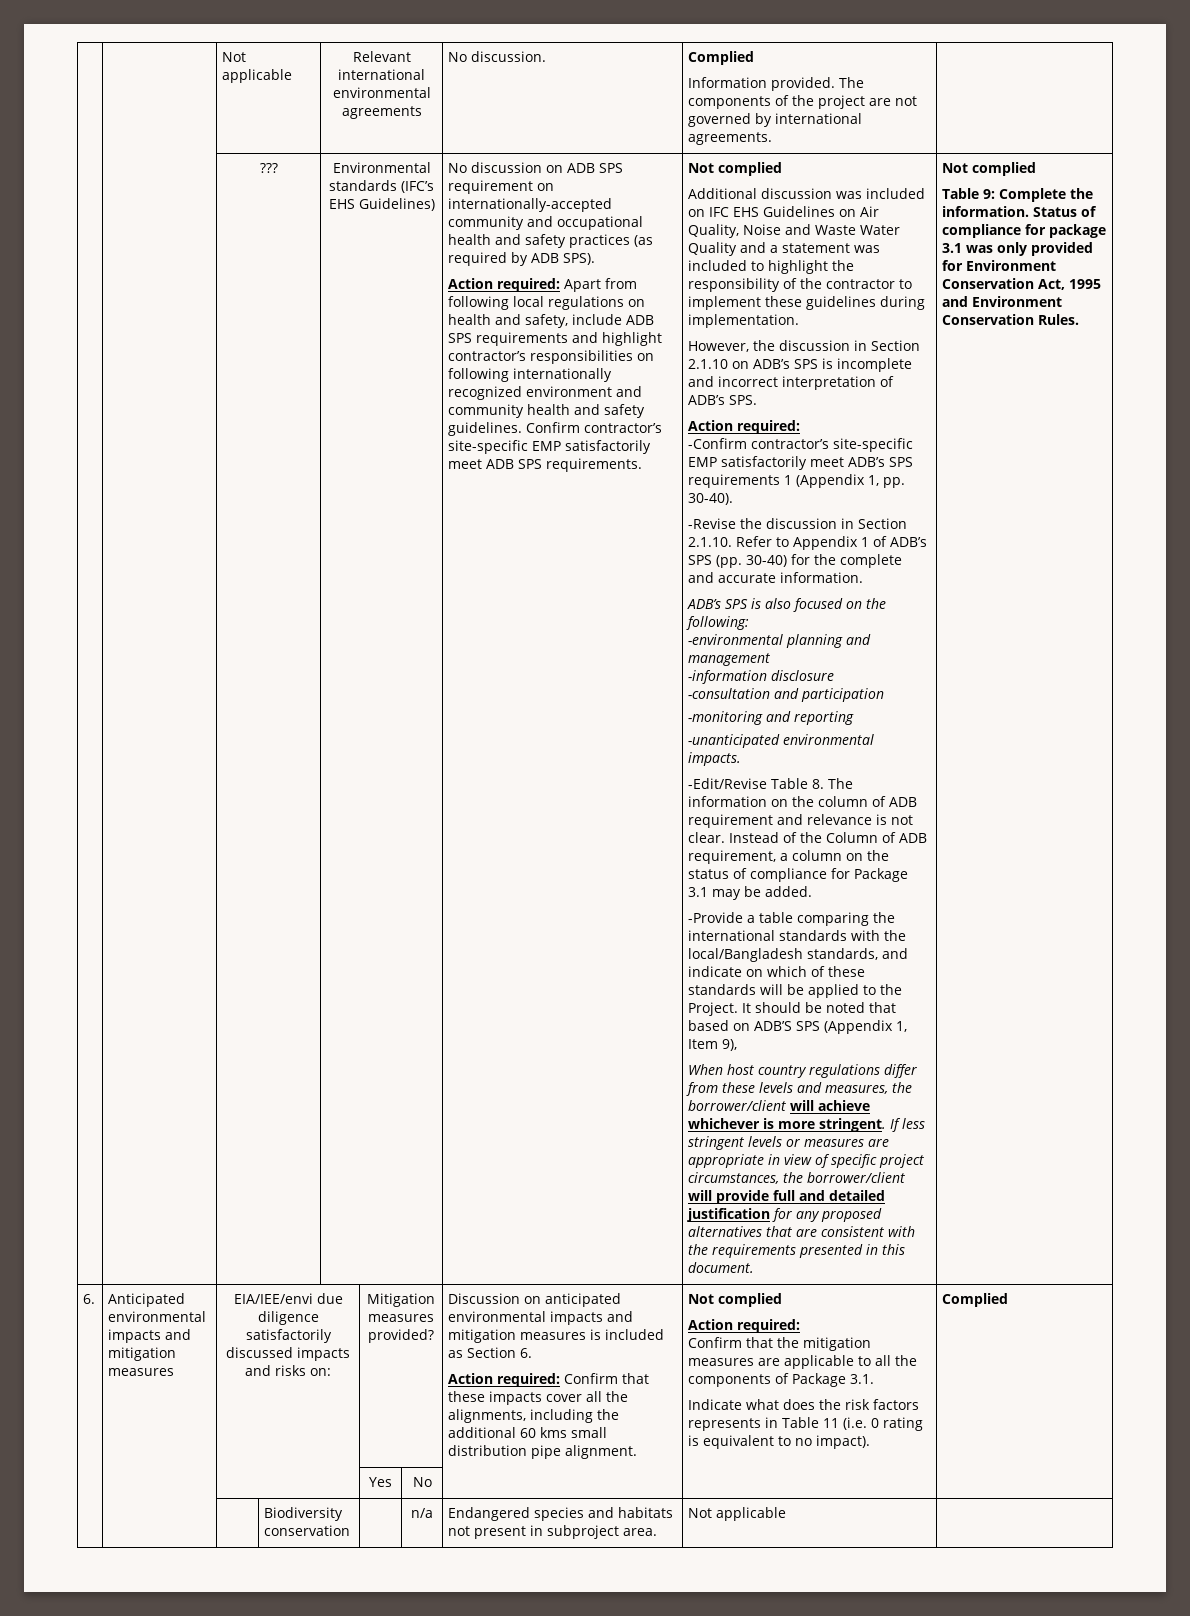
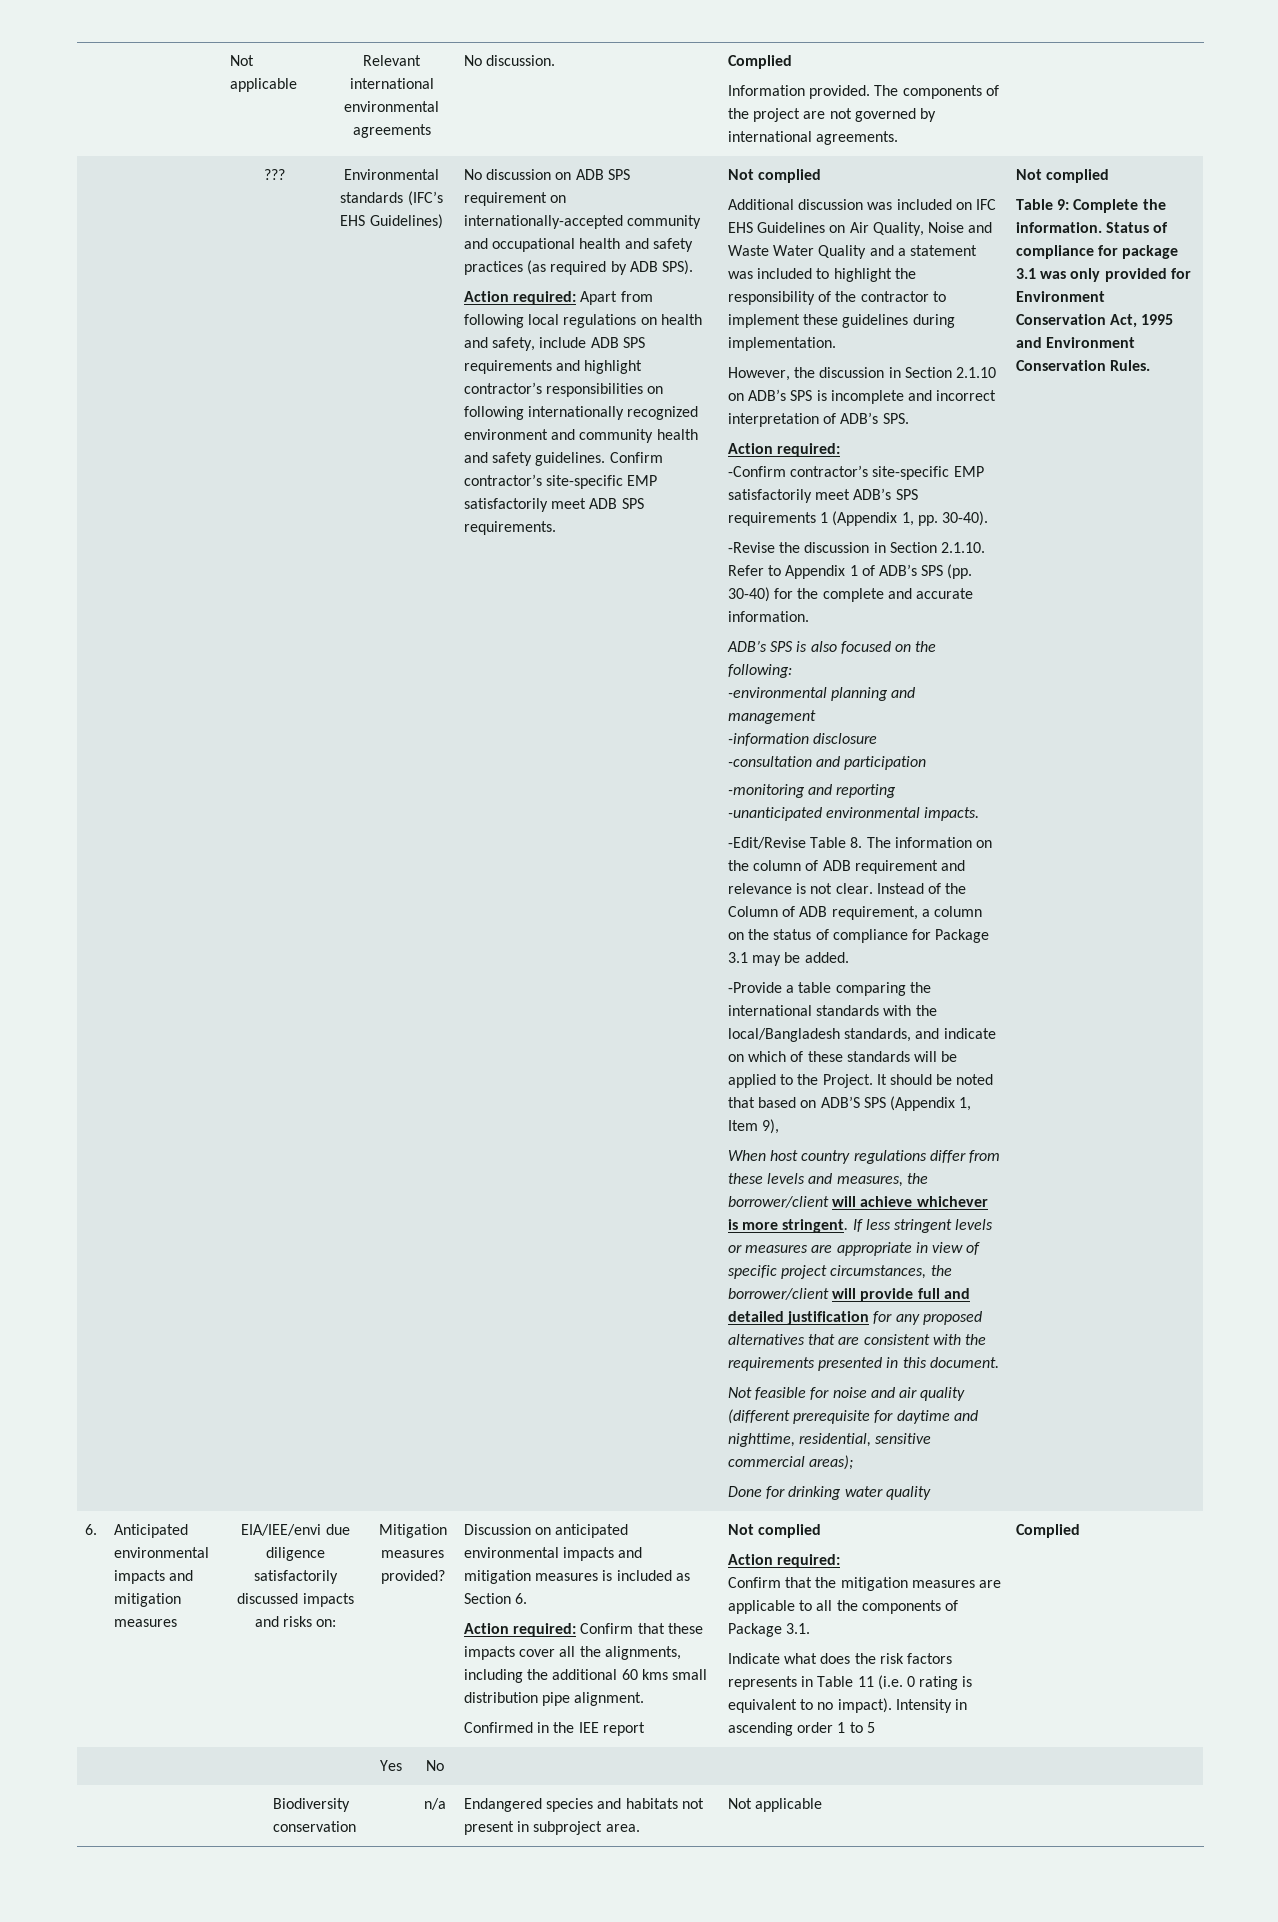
+ Not feasible for noise and air quality (different prerequisite for daytime and nighttime, residential, sensitive commercial areas);
+ Done for drinking water quality
+ Confirmed in the IEE report
+ Intensity in ascending order 1 to 5

